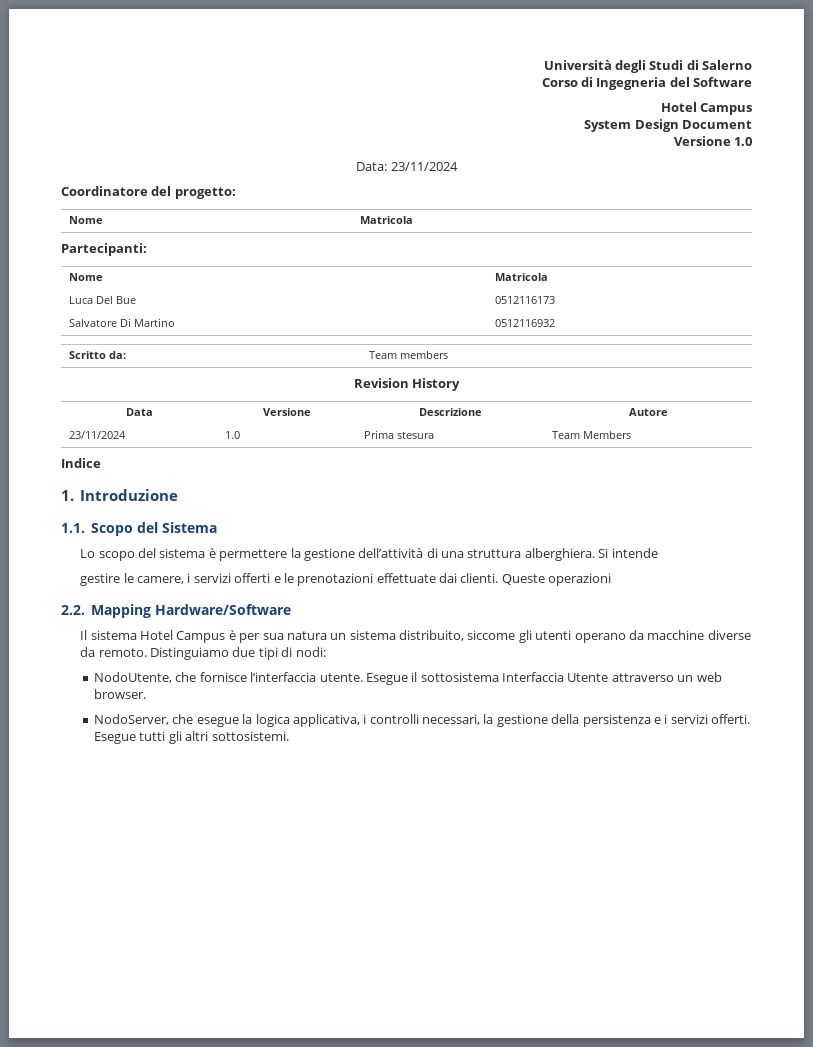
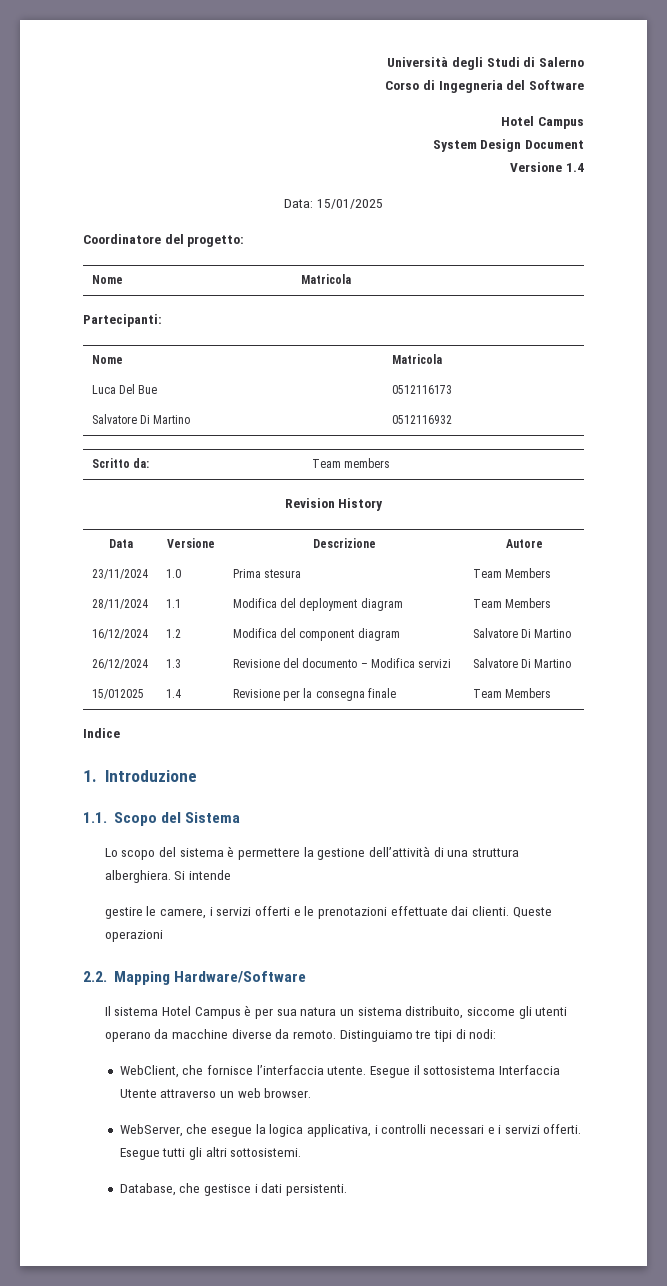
- Versione 1.0
+ Versione 1.4
- Data: 23/11/2024
+ Data: 15/01/2025
+ 28/11/2024 | 1.1 | Modifica del deployment diagram | Team Members
+ 16/12/2024 | 1.2 | Modifica del component diagram | Salvatore Di Martino
+ 26/12/2024 | 1.3 | Revisione del documento – Modifica servizi | Salvatore Di Martino
+ 15/012025 | 1.4 | Revisione per la consegna finale | Team Members
- Distinguiamo due tipi di nodi:
+ Distinguiamo tre tipi di nodi:
- NodoUtente, che fornisce l’interfaccia utente.
+ WebClient, che fornisce l’interfaccia utente.
- NodoServer, che esegue la logica applicativa, i controlli necessari, la gestione della persistenza e i servizi offerti.
+ WebServer, che esegue la logica applicativa, i controlli necessari e i servizi offerti.
+ Database, che gestisce i dati persistenti.

